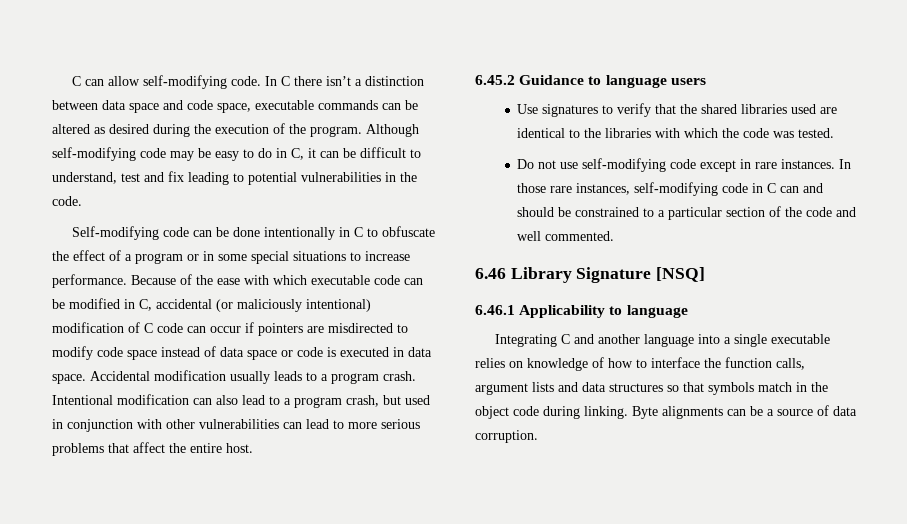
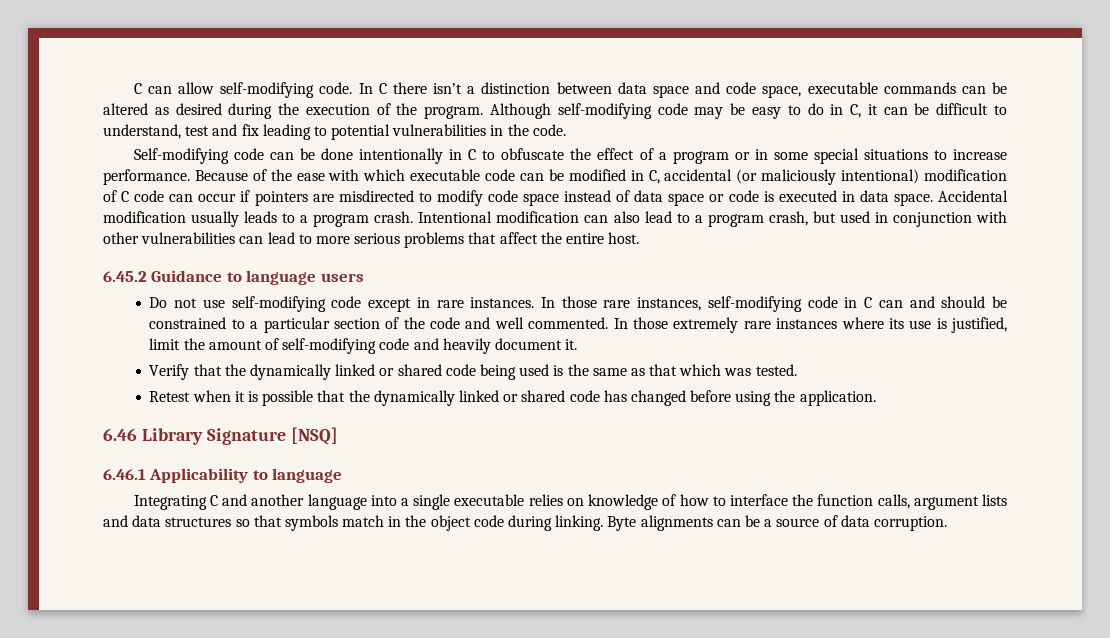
- Use signatures to verify that the shared libraries used are identical to the libraries with which the code was tested.
+ In those extremely rare instances where its use is justified, limit the amount of self-modifying code and heavily document it.
+ Verify that the dynamically linked or shared code being used is the same as that which was tested.
+ Retest when it is possible that the dynamically linked or shared code has changed before using the application.

